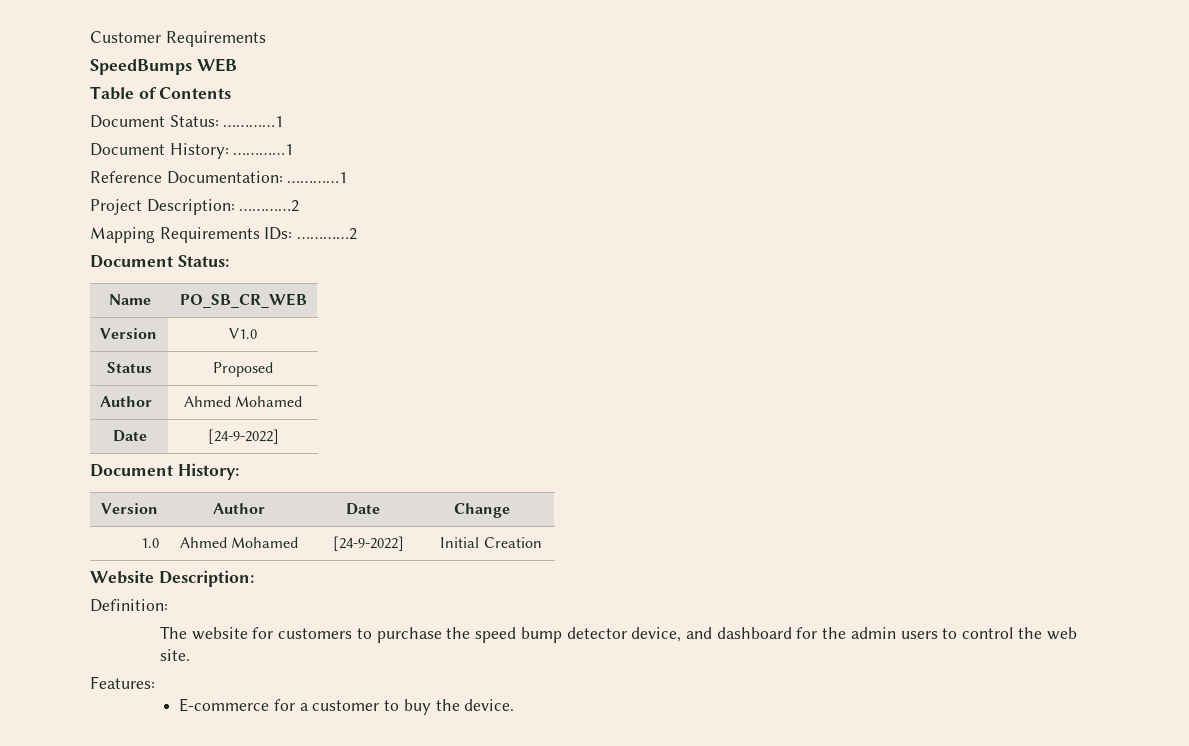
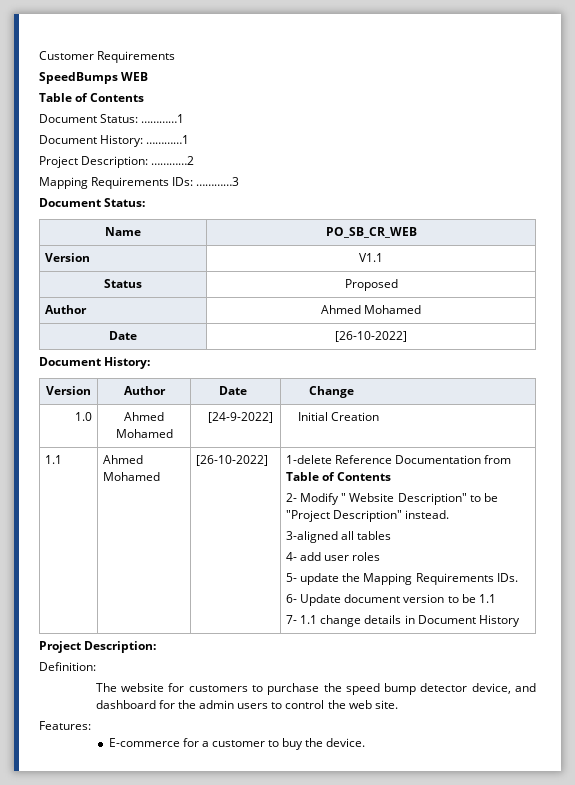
- Reference Documentation: …………1
- Mapping Requirements IDs: …………2
+ Mapping Requirements IDs: …………3
- Version | V1.0
+ Version | V1.1
- Date | [24-9-2022]
+ Date | [26-10-2022]
- Website Description:
+ 1.1 | Ahmed Mohamed | [26-10-2022] | 1-delete Reference Documentation from Table of Contents
+ 2- Modify " Website Description" to be "Project Description" instead.
+ 3-aligned all tables
+ 4- add user roles
+ 5- update the Mapping Requirements IDs.
+ 6- Update document version to be 1.1
+ 7- 1.1 change details in Document History
+ Project Description:

